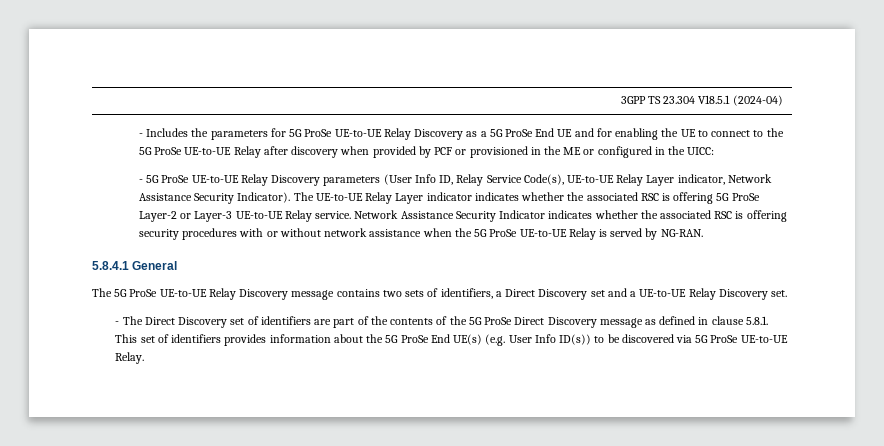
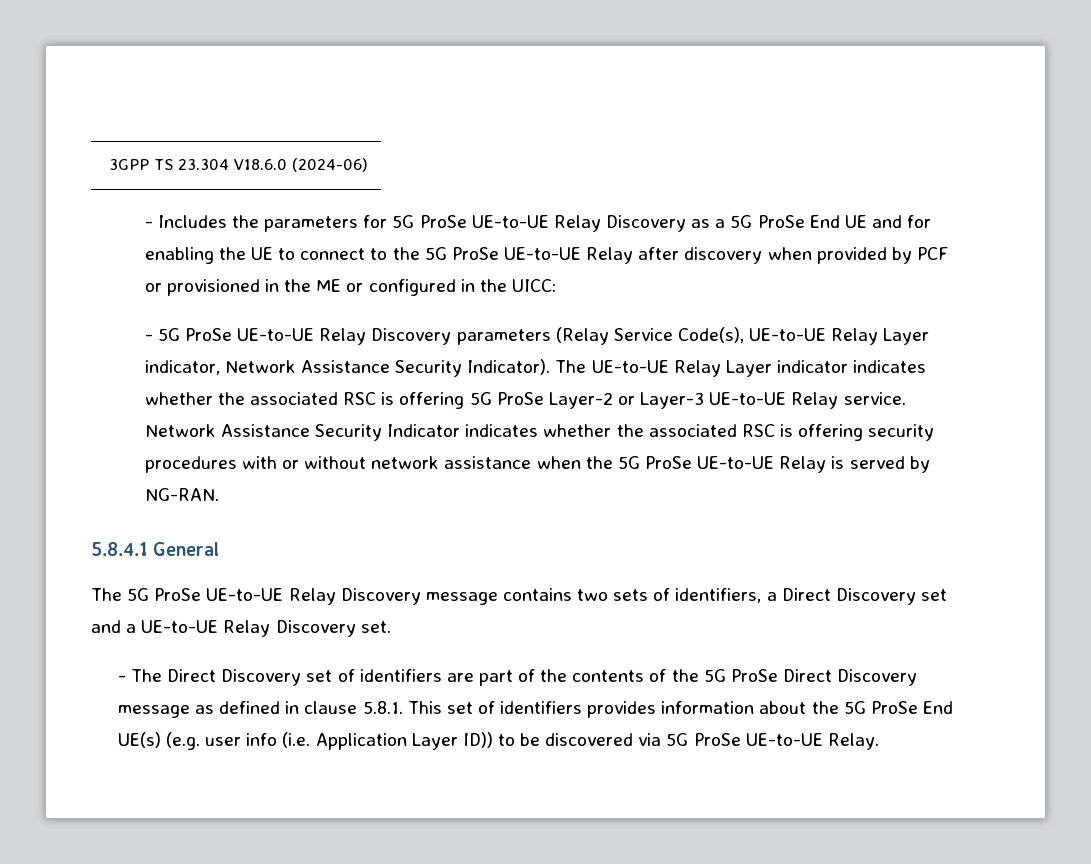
- 3GPP TS 23.304 V18.5.1 (2024-04)
+ 3GPP TS 23.304 V18.6.0 (2024-06)
- - 5G ProSe UE-to-UE Relay Discovery parameters (User Info ID, Relay Service Code(s), UE-to-UE Relay Layer indicator, Network Assistance Security Indicator).
+ - 5G ProSe UE-to-UE Relay Discovery parameters (Relay Service Code(s), UE-to-UE Relay Layer indicator, Network Assistance Security Indicator).
- - The Direct Discovery set of identifiers are part of the contents of the 5G ProSe Direct Discovery message as defined in clause 5.8.1. This set of identifiers provides information about the 5G ProSe End UE(s) (e.g. User Info ID(s)) to be discovered via 5G ProSe UE-to-UE Relay.
+ - The Direct Discovery set of identifiers are part of the contents of the 5G ProSe Direct Discovery message as defined in clause 5.8.1. This set of identifiers provides information about the 5G ProSe End UE(s) (e.g. user info (i.e. Application Layer ID)) to be discovered via 5G ProSe UE-to-UE Relay.

